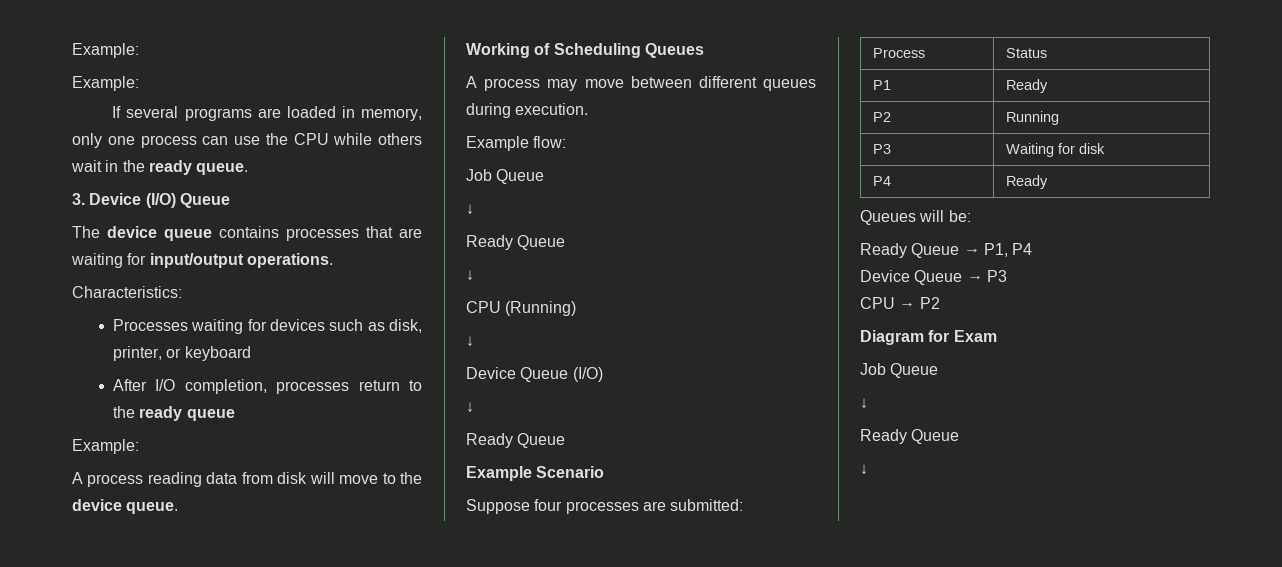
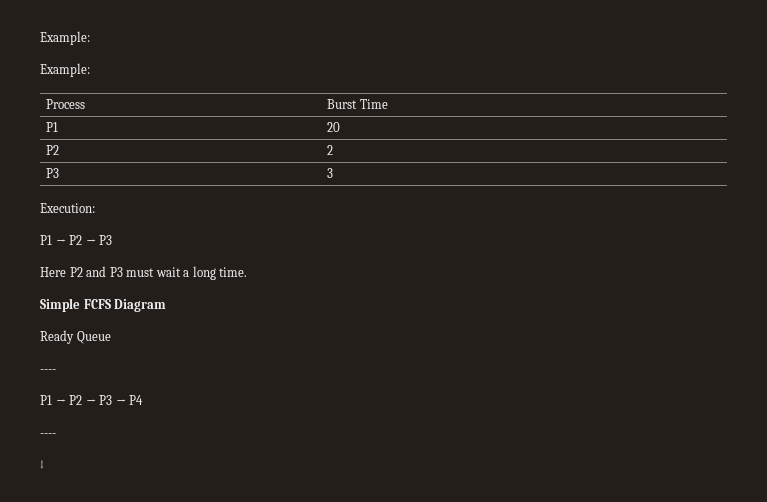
- If several programs are loaded in memory, only one process can use the CPU while others wait in the ready queue.
- 3. Device (I/O) Queue
- The device queue contains processes that are waiting for input/output operations.
- Characteristics:
- Processes waiting for devices such as disk, printer, or keyboard
- After I/O completion, processes return to the ready queue
- Example:
- A process reading data from disk will move to the device queue.
- Working of Scheduling Queues
- A process may move between different queues during execution.
- Example flow:
- Job Queue
- ↓
+ Process | Burst Time
+ P1 | 20
+ P2 | 2
+ P3 | 3
+ Execution:
+ P1 → P2 → P3
+ Here P2 and P3 must wait a long time.
+ Simple FCFS Diagram
  Ready Queue
- ↓
- CPU (Running)
- ↓
- Device Queue (I/O)
- ↓
- Ready Queue
- Example Scenario
- Suppose four processes are submitted:
- Process | Status
- P1 | Ready
- P2 | Running
- P3 | Waiting for disk
- P4 | Ready
- Queues will be:
- Ready Queue → P1, P4
- Device Queue → P3
- CPU → P2
- Diagram for Exam
- Job Queue
- ↓
- Ready Queue
+ ----
+ P1 → P2 → P3 → P4
+ ----

